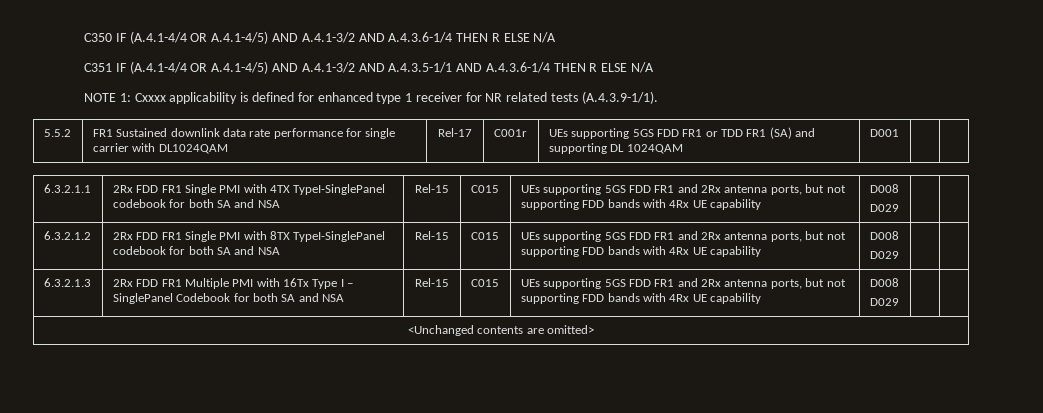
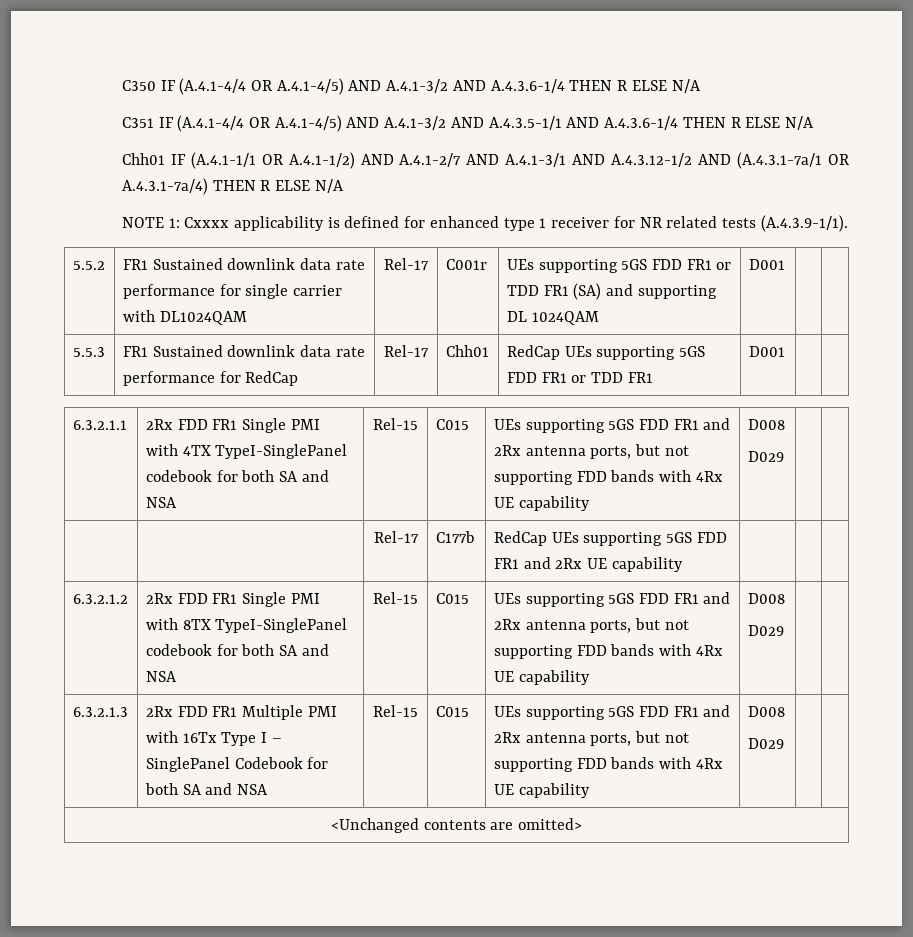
+ Chh01 IF (A.4.1-1/1 OR A.4.1-1/2) AND A.4.1-2/7 AND A.4.1-3/1 AND A.4.3.12-1/2 AND (A.4.3.1-7a/1 OR A.4.3.1-7a/4) THEN R ELSE N/A
+ 5.5.3 | FR1 Sustained downlink data rate performance for RedCap | Rel-17 | Chh01 | RedCap UEs supporting 5GS FDD FR1 or TDD FR1 | D001 | |
+ | | Rel-17 | C177b | RedCap UEs supporting 5GS FDD FR1 and 2Rx UE capability | | |

